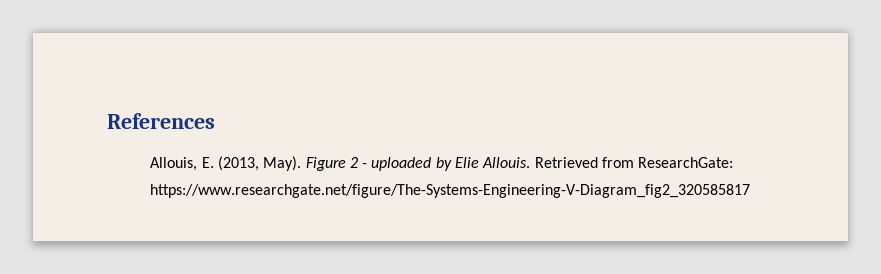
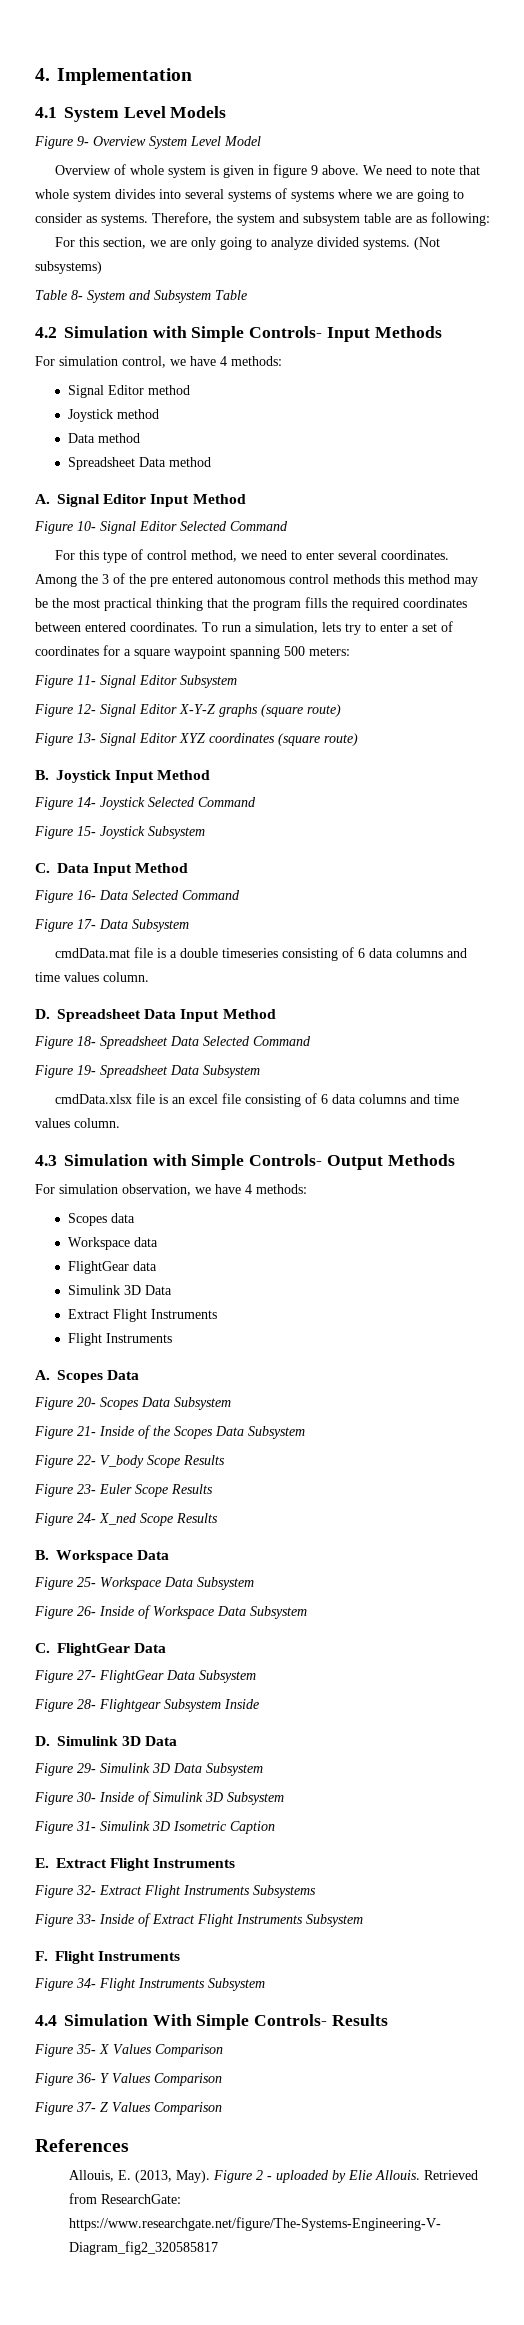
+ 4. Implementation
+ 4.1 System Level Models
+ Figure 9- Overview System Level Model
+ Overview of whole system is given in figure 9 above. We need to note that whole system divides into several systems of systems where we are going to consider as systems. Therefore, the system and subsystem table are as following:
+ For this section, we are only going to analyze divided systems. (Not subsystems)
+ Table 8- System and Subsystem Table
+ 4.2 Simulation with Simple Controls- Input Methods
+ For simulation control, we have 4 methods:
+ Signal Editor method
+ Joystick method
+ Data method
+ Spreadsheet Data method
+ A. Signal Editor Input Method
+ Figure 10- Signal Editor Selected Command
+ For this type of control method, we need to enter several coordinates. Among the 3 of the pre entered autonomous control methods this method may be the most practical thinking that the program fills the required coordinates between entered coordinates. To run a simulation, lets try to enter a set of coordinates for a square waypoint spanning 500 meters:
+ Figure 11- Signal Editor Subsystem
+ Figure 12- Signal Editor X-Y-Z graphs (square route)
+ Figure 13- Signal Editor XYZ coordinates (square route)
+ B. Joystick Input Method
+ Figure 14- Joystick Selected Command
+ Figure 15- Joystick Subsystem
+ C. Data Input Method
+ Figure 16- Data Selected Command
+ Figure 17- Data Subsystem
+ cmdData.mat file is a double timeseries consisting of 6 data columns and time values column.
+ D. Spreadsheet Data Input Method
+ Figure 18- Spreadsheet Data Selected Command
+ Figure 19- Spreadsheet Data Subsystem
+ cmdData.xlsx file is an excel file consisting of 6 data columns and time values column.
+ 4.3 Simulation with Simple Controls- Output Methods
+ For simulation observation, we have 4 methods:
+ Scopes data
+ Workspace data
+ FlightGear data
+ Simulink 3D Data
+ Extract Flight Instruments
+ Flight Instruments
+ A. Scopes Data
+ Figure 20- Scopes Data Subsystem
+ Figure 21- Inside of the Scopes Data Subsystem
+ Figure 22- V_body Scope Results
+ Figure 23- Euler Scope Results
+ Figure 24- X_ned Scope Results
+ B. Workspace Data
+ Figure 25- Workspace Data Subsystem
+ Figure 26- Inside of Workspace Data Subsystem
+ C. FlightGear Data
+ Figure 27- FlightGear Data Subsystem
+ Figure 28- Flightgear Subsystem Inside
+ D. Simulink 3D Data
+ Figure 29- Simulink 3D Data Subsystem
+ Figure 30- Inside of Simulink 3D Subsystem
+ Figure 31- Simulink 3D Isometric Caption
+ E. Extract Flight Instruments
+ Figure 32- Extract Flight Instruments Subsystems
+ Figure 33- Inside of Extract Flight Instruments Subsystem
+ F. Flight Instruments
+ Figure 34- Flight Instruments Subsystem
+ 4.4 Simulation With Simple Controls- Results
+ Figure 35- X Values Comparison
+ Figure 36- Y Values Comparison
+ Figure 37- Z Values Comparison

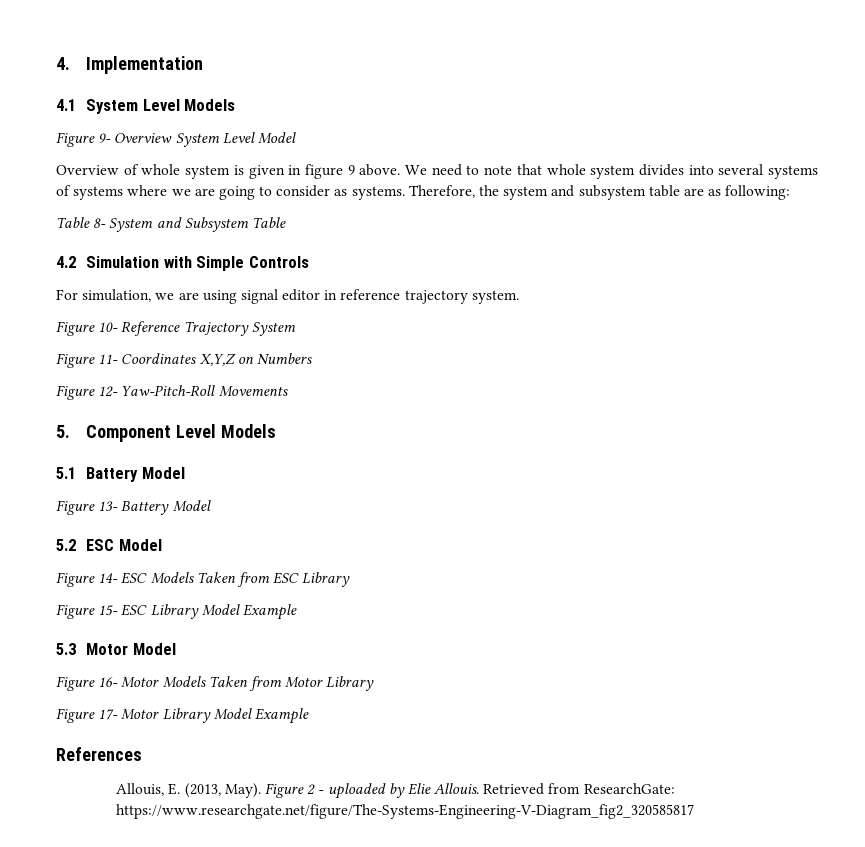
- For this section, we are only going to analyze divided systems. (Not subsystems)
- 4.2 Simulation with Simple Controls- Input Methods
- For simulation control, we have 4 methods:
- Signal Editor method
- Joystick method
- Data method
- Spreadsheet Data method
- A. Signal Editor Input Method
- Figure 10- Signal Editor Selected Command
- For this type of control method, we need to enter several coordinates. Among the 3 of the pre entered autonomous control methods this method may be the most practical thinking that the program fills the required coordinates between entered coordinates. To run a simulation, lets try to enter a set of coordinates for a square waypoint spanning 500 meters:
- Figure 11- Signal Editor Subsystem
- Figure 12- Signal Editor X-Y-Z graphs (square route)
- Figure 13- Signal Editor XYZ coordinates (square route)
- B. Joystick Input Method
- Figure 14- Joystick Selected Command
- Figure 15- Joystick Subsystem
- C. Data Input Method
- Figure 16- Data Selected Command
- Figure 17- Data Subsystem
- cmdData.mat file is a double timeseries consisting of 6 data columns and time values column.
- D. Spreadsheet Data Input Method
- Figure 18- Spreadsheet Data Selected Command
- Figure 19- Spreadsheet Data Subsystem
- cmdData.xlsx file is an excel file consisting of 6 data columns and time values column.
- 4.3 Simulation with Simple Controls- Output Methods
- For simulation observation, we have 4 methods:
- Scopes data
- Workspace data
- FlightGear data
- Simulink 3D Data
- Extract Flight Instruments
- Flight Instruments
- A. Scopes Data
- Figure 20- Scopes Data Subsystem
- Figure 21- Inside of the Scopes Data Subsystem
- Figure 22- V_body Scope Results
- Figure 23- Euler Scope Results
- Figure 24- X_ned Scope Results
- B. Workspace Data
- Figure 25- Workspace Data Subsystem
- Figure 26- Inside of Workspace Data Subsystem
- C. FlightGear Data
- Figure 27- FlightGear Data Subsystem
- Figure 28- Flightgear Subsystem Inside
- D. Simulink 3D Data
- Figure 29- Simulink 3D Data Subsystem
- Figure 30- Inside of Simulink 3D Subsystem
- Figure 31- Simulink 3D Isometric Caption
- E. Extract Flight Instruments
- Figure 32- Extract Flight Instruments Subsystems
- Figure 33- Inside of Extract Flight Instruments Subsystem
- F. Flight Instruments
- Figure 34- Flight Instruments Subsystem
- 4.4 Simulation With Simple Controls- Results
- Figure 35- X Values Comparison
- Figure 36- Y Values Comparison
- Figure 37- Z Values Comparison
+ 4.2 Simulation with Simple Controls
+ For simulation, we are using signal editor in reference trajectory system.
+ Figure 10- Reference Trajectory System
+ Figure 11- Coordinates X,Y,Z on Numbers
+ Figure 12- Yaw-Pitch-Roll Movements
+ 5. Component Level Models
+ 5.1 Battery Model
+ Figure 13- Battery Model
+ 5.2 ESC Model
+ Figure 14- ESC Models Taken from ESC Library
+ Figure 15- ESC Library Model Example
+ 5.3 Motor Model
+ Figure 16- Motor Models Taken from Motor Library
+ Figure 17- Motor Library Model Example

